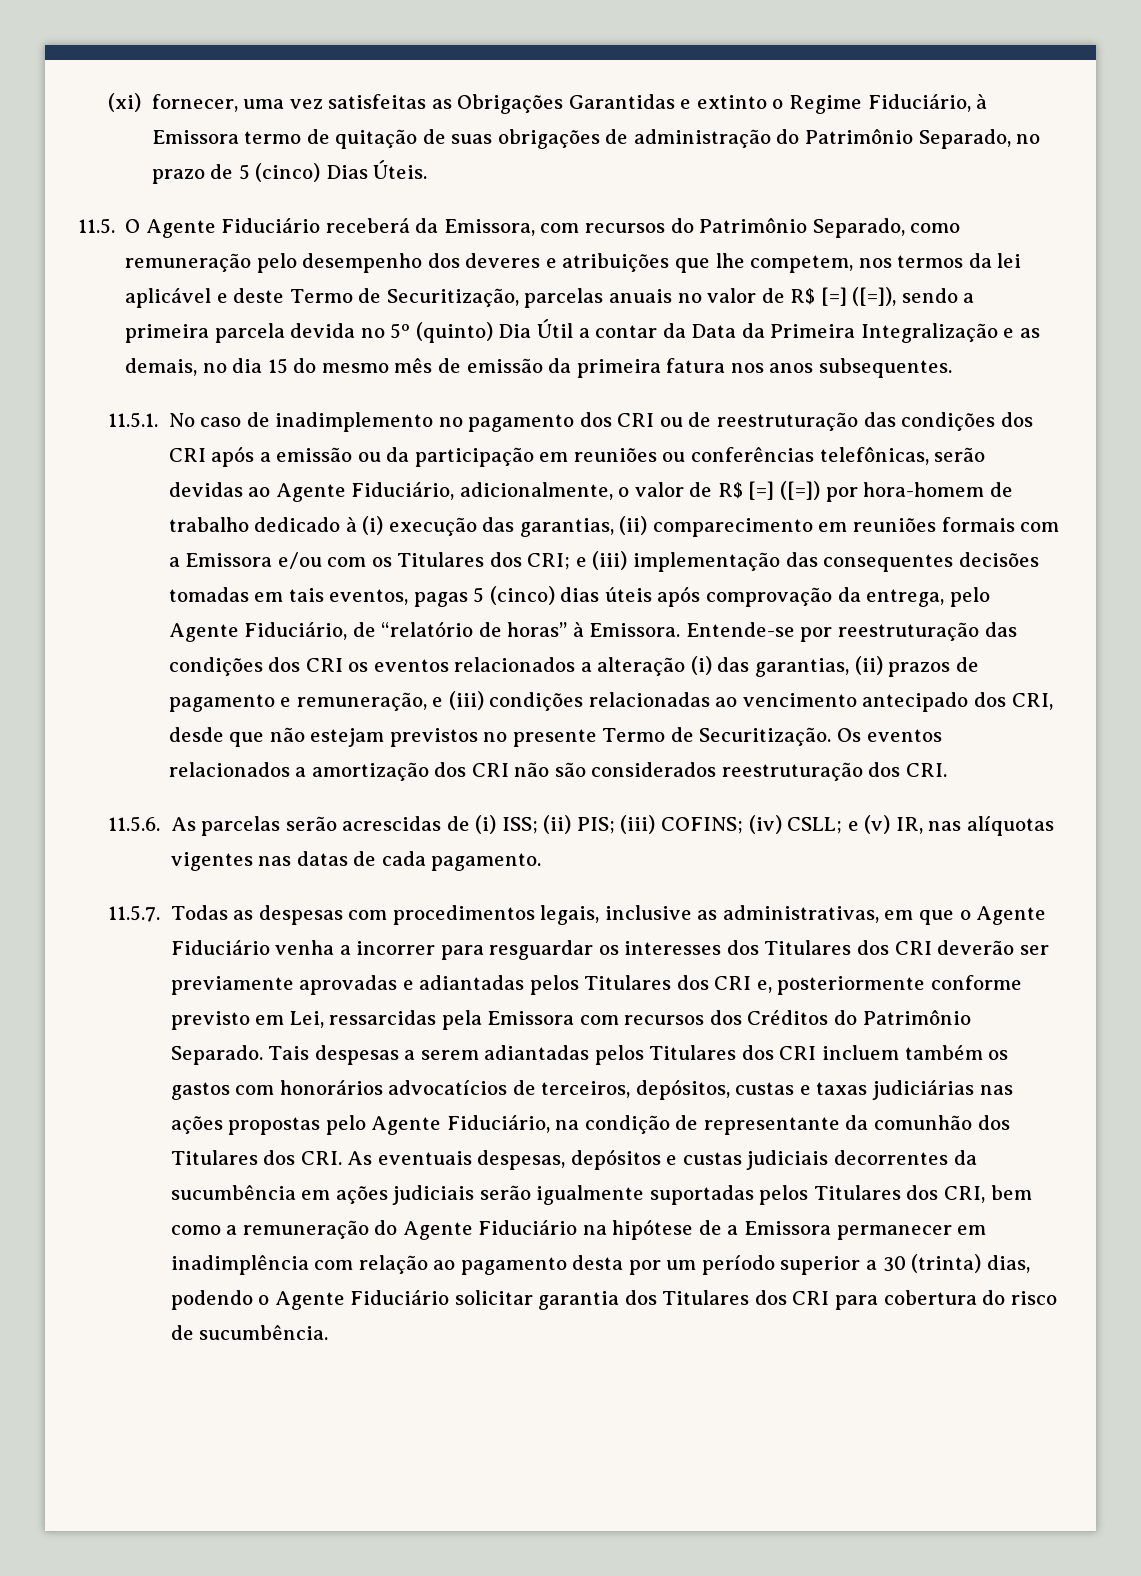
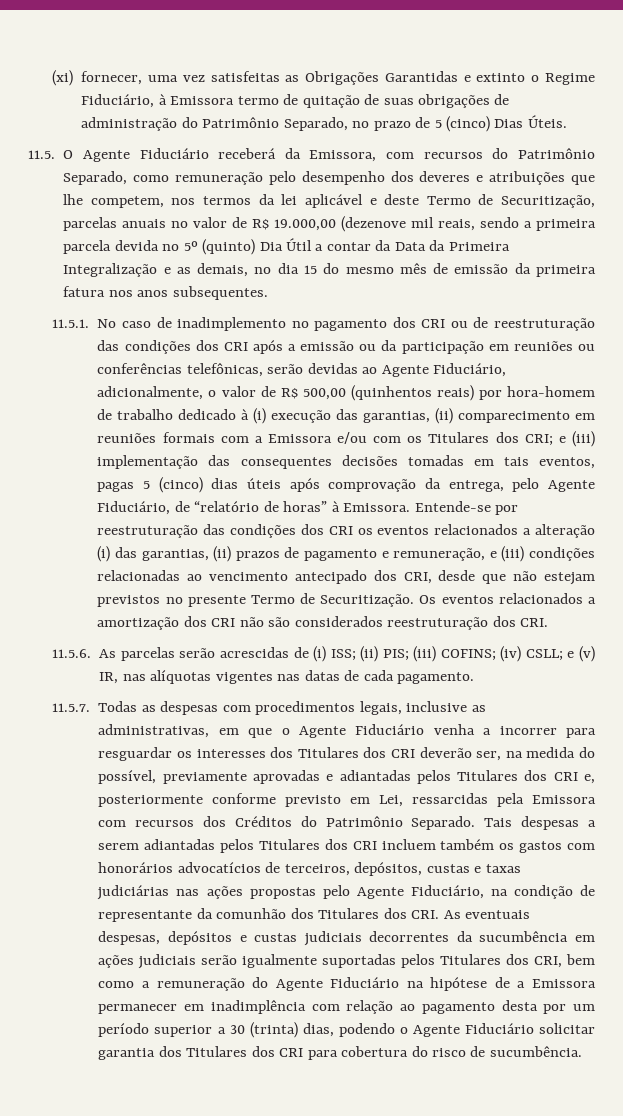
- 11.5. O Agente Fiduciário receberá da Emissora, com recursos do Patrimônio Separado, como remuneração pelo desempenho dos deveres e atribuições que lhe competem, nos termos da lei aplicável e deste Termo de Securitização, parcelas anuais no valor de R$ [=] ([=]), sendo a primeira parcela devida no 5º (quinto) Dia Útil a contar da Data da Primeira Integralização e as demais, no dia 15 do mesmo mês de emissão da primeira fatura nos anos subsequentes.
+ 11.5. O Agente Fiduciário receberá da Emissora, com recursos do Patrimônio Separado, como remuneração pelo desempenho dos deveres e atribuições que lhe competem, nos termos da lei aplicável e deste Termo de Securitização, parcelas anuais no valor de R$ 19.000,00 (dezenove mil reais, sendo a primeira parcela devida no 5º (quinto) Dia Útil a contar da Data da Primeira Integralização e as demais, no dia 15 do mesmo mês de emissão da primeira fatura nos anos subsequentes.
- 11.5.1. No caso de inadimplemento no pagamento dos CRI ou de reestruturação das condições dos CRI após a emissão ou da participação em reuniões ou conferências telefônicas, serão devidas ao Agente Fiduciário, adicionalmente, o valor de R$ [=] ([=]) por hora-homem de trabalho dedicado à (i) execução das garantias, (ii) comparecimento em reuniões formais com a Emissora e/ou com os Titulares dos CRI;
+ 11.5.1. No caso de inadimplemento no pagamento dos CRI ou de reestruturação das condições dos CRI após a emissão ou da participação em reuniões ou conferências telefônicas, serão devidas ao Agente Fiduciário, adicionalmente, o valor de R$ 500,00 (quinhentos reais) por hora-homem de trabalho dedicado à (i) execução das garantias, (ii) comparecimento em reuniões formais com a Emissora e/ou com os Titulares dos CRI;
- 11.5.7. Todas as despesas com procedimentos legais, inclusive as administrativas, em que o Agente Fiduciário venha a incorrer para resguardar os interesses dos Titulares dos CRI deverão ser previamente aprovadas e adiantadas pelos Titulares dos CRI e, posteriormente conforme previsto em Lei, ressarcidas pela Emissora com recursos dos Créditos do Patrimônio Separado.
+ 11.5.7. Todas as despesas com procedimentos legais, inclusive as administrativas, em que o Agente Fiduciário venha a incorrer para resguardar os interesses dos Titulares dos CRI deverão ser, na medida do possível, previamente aprovadas e adiantadas pelos Titulares dos CRI e, posteriormente conforme previsto em Lei, ressarcidas pela Emissora com recursos dos Créditos do Patrimônio Separado.

